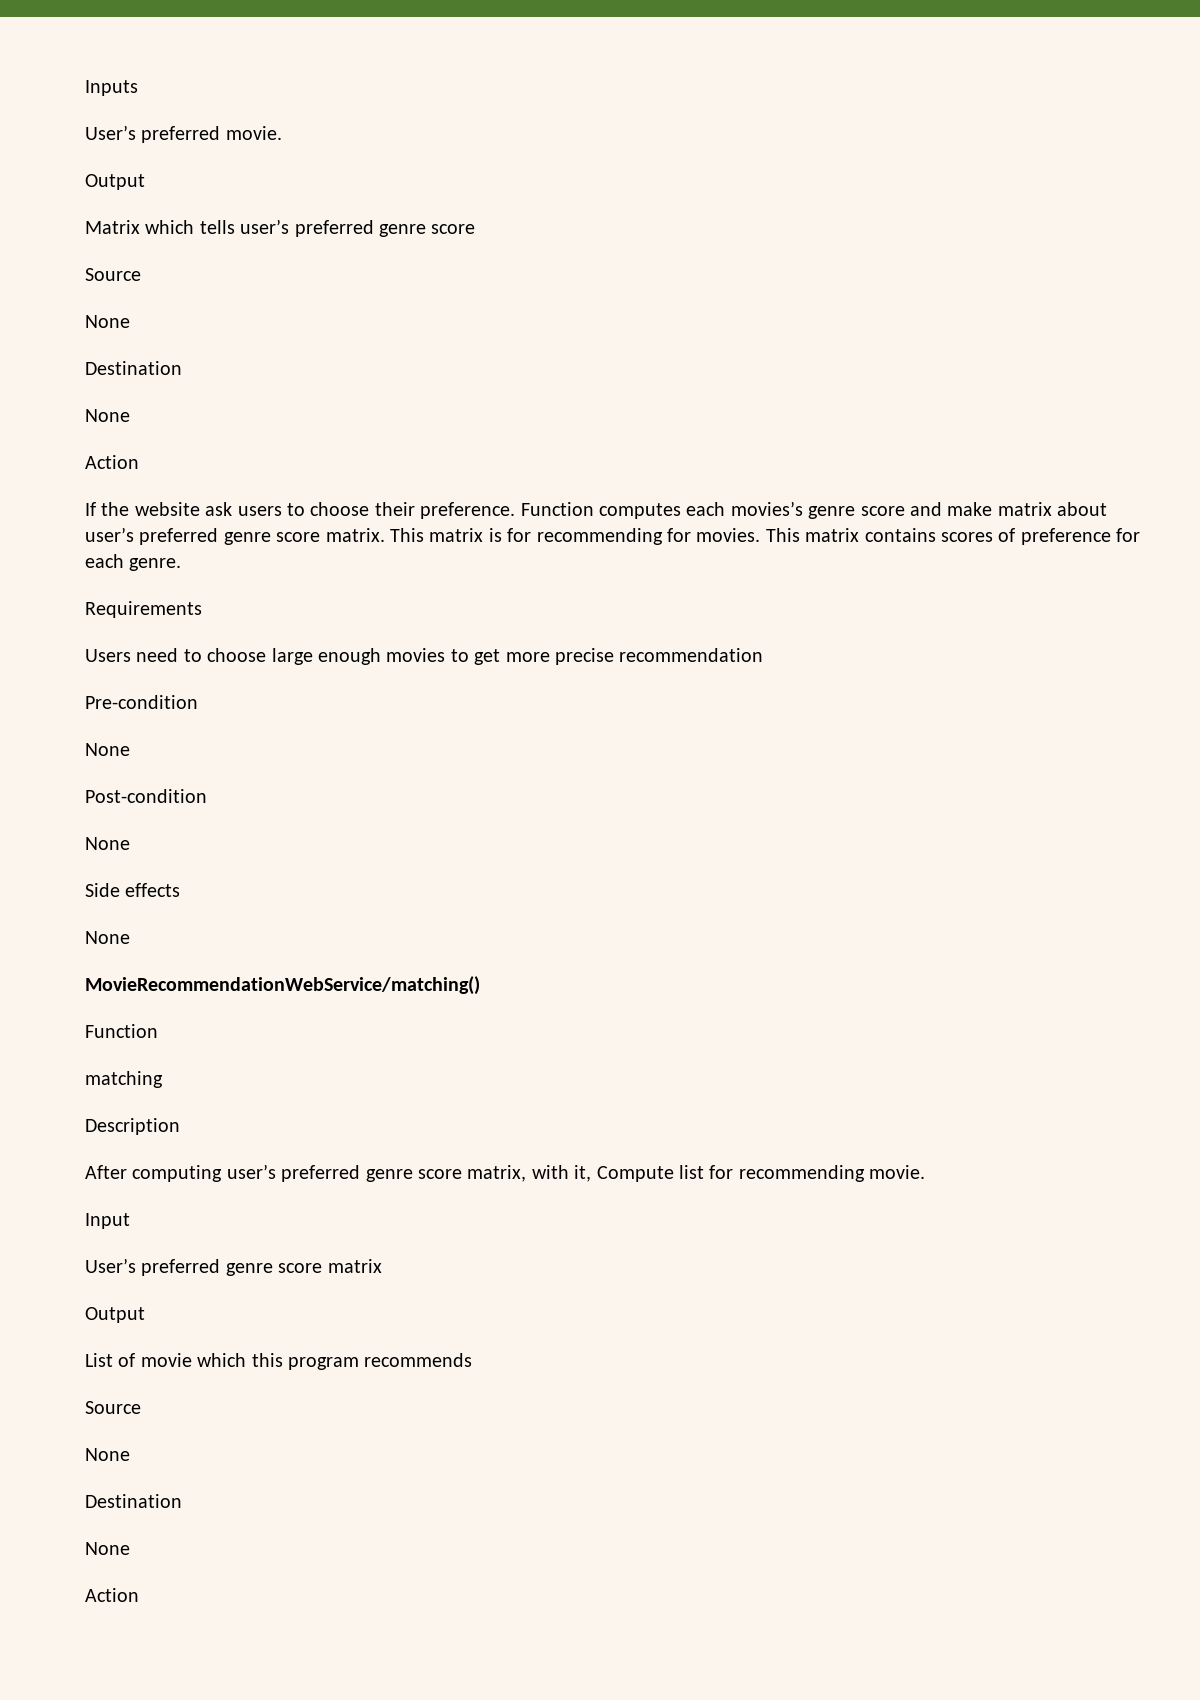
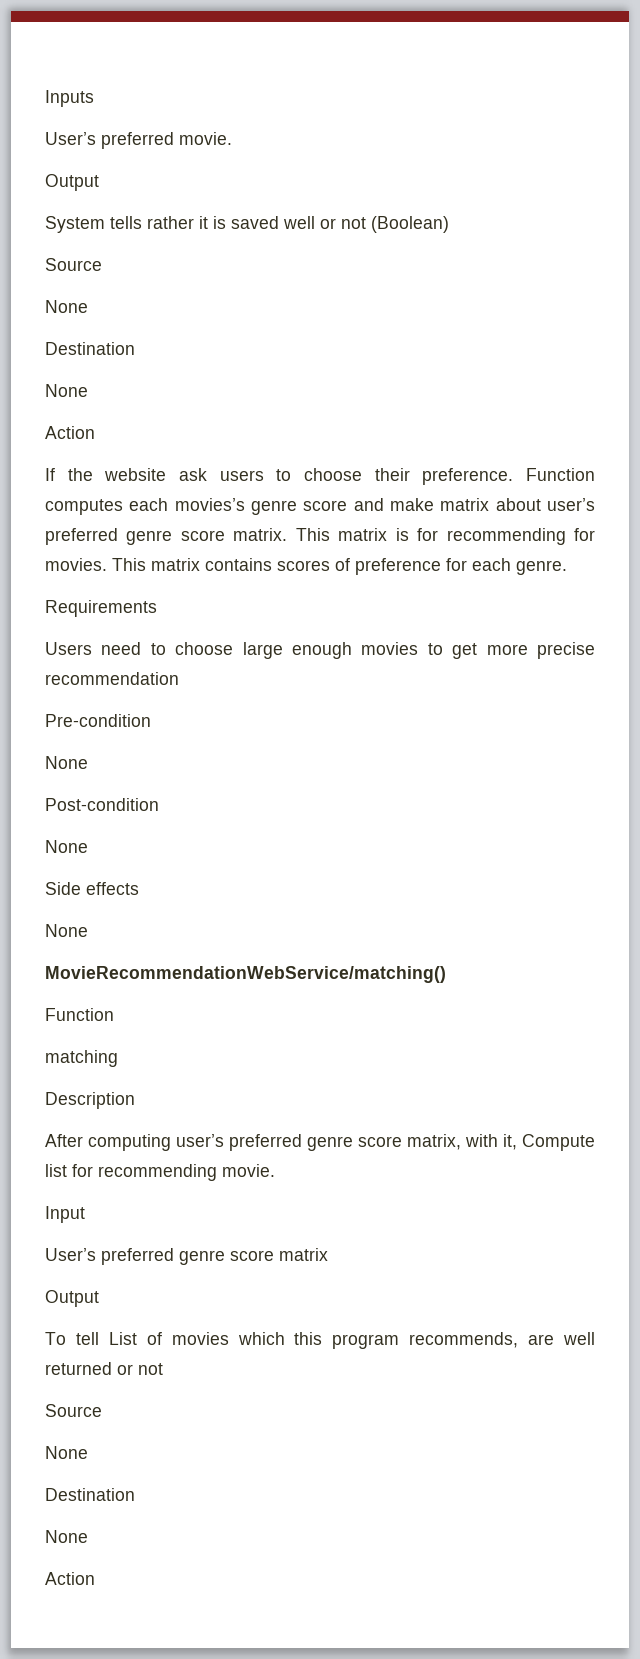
- Matrix which tells user’s preferred genre score
+ System tells rather it is saved well or not (Boolean)
- List of movie which this program recommends
+ To tell List of movies which this program recommends, are well returned or not

